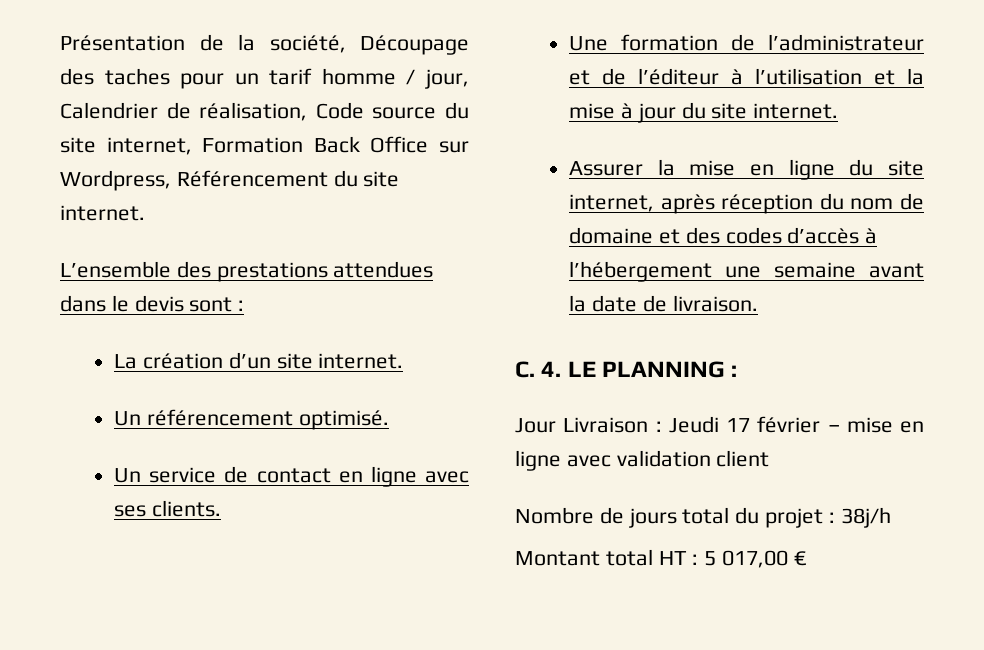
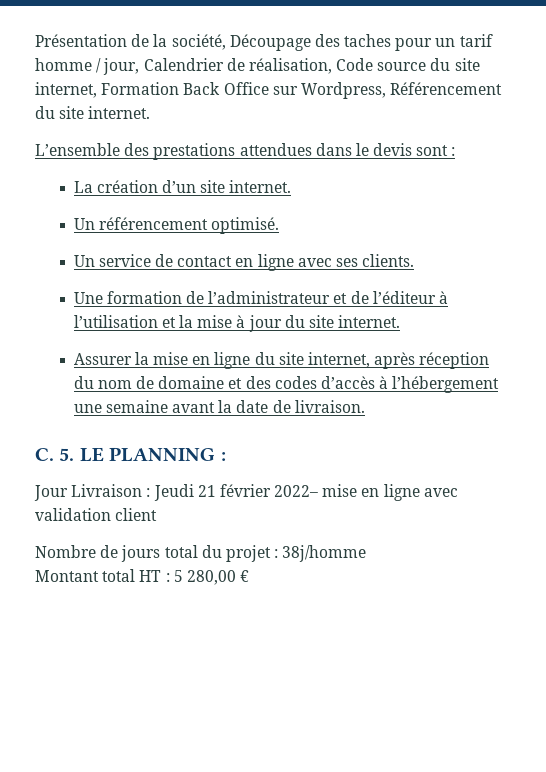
- C. 4. LE PLANNING :
+ C. 5. LE PLANNING :
- Jour Livraison : Jeudi 17 février – mise en ligne avec validation client
+ Jour Livraison : Jeudi 21 février 2022– mise en ligne avec validation client
- Nombre de jours total du projet : 38j/h
+ Nombre de jours total du projet : 38j/homme
- Montant total HT : 5 017,00 €
+ Montant total HT : 5 280,00 €

